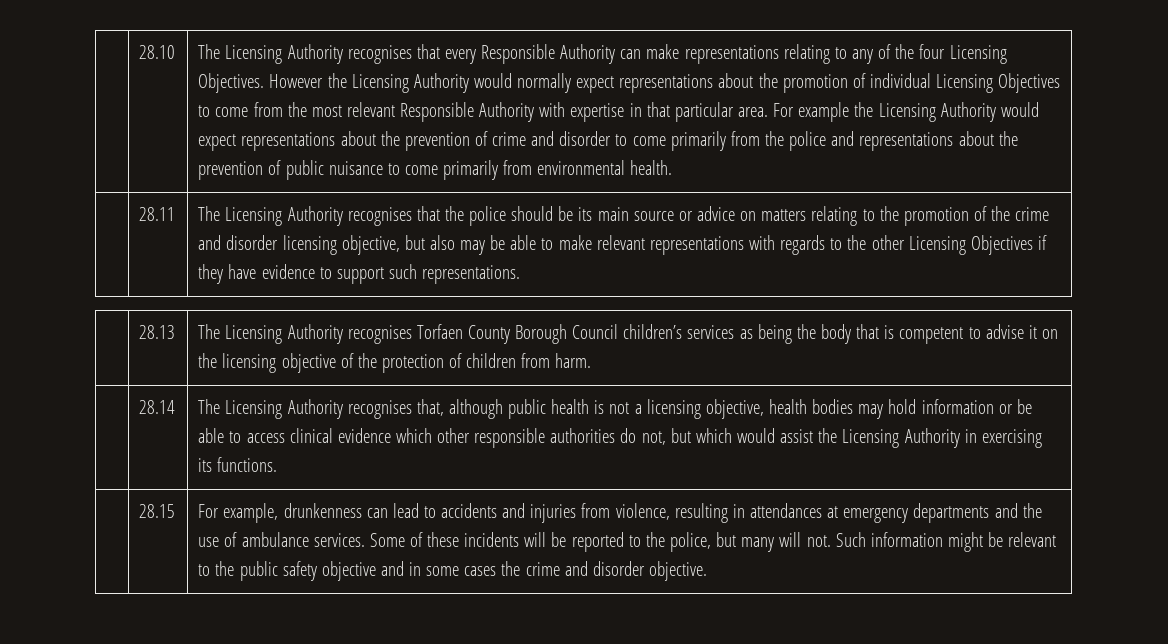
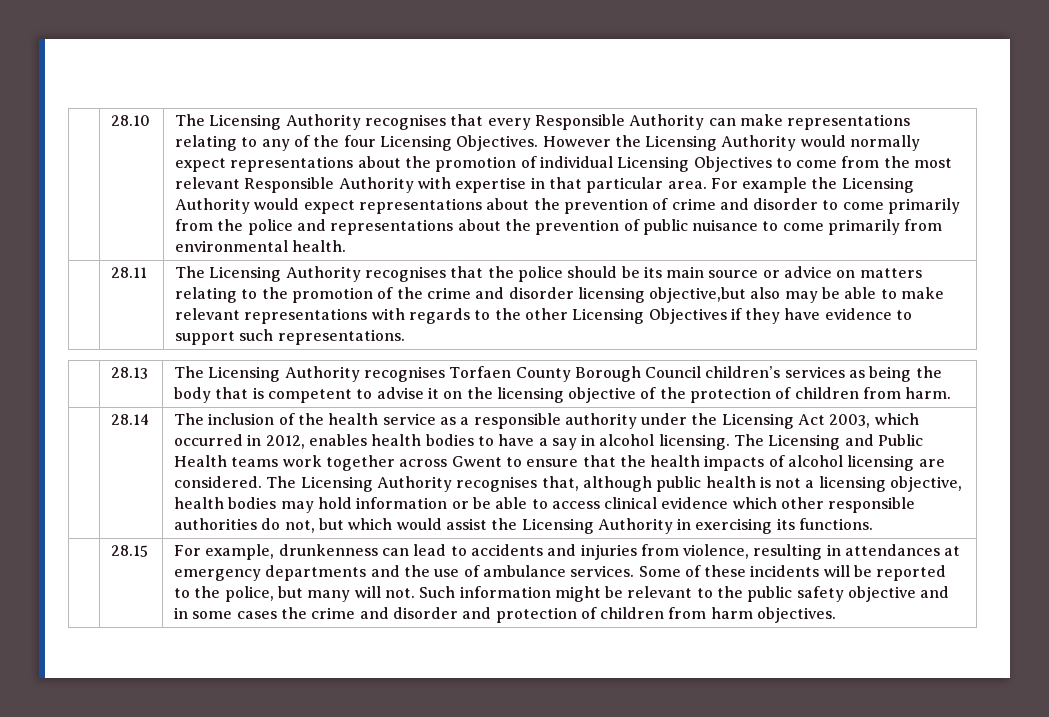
- The Licensing Authority recognises that the police should be its main source or advice on matters relating to the promotion of the crime and disorder licensing objective, but also may be able to make relevant representations with regards to the other Licensing Objectives if they have evidence to support such representations.
+ The Licensing Authority recognises that the police should be its main source or advice on matters relating to the promotion of the crime and disorder licensing objective,but also may be able to make relevant representations with regards to the other Licensing Objectives if they have evidence to support such representations.
- The Licensing Authority recognises that, although public health is not a licensing objective, health bodies may hold information or be able to access clinical evidence which other responsible authorities do not, but which would assist the Licensing Authority in exercising its functions.
+ The inclusion of the health service as a responsible authority under the Licensing Act 2003, which occurred in 2012, enables health bodies to have a say in alcohol licensing. The Licensing and Public Health teams work together across Gwent to ensure that the health impacts of alcohol licensing are considered. The Licensing Authority recognises that, although public health is not a licensing objective, health bodies may hold information or be able to access clinical evidence which other responsible authorities do not, but which would assist the Licensing Authority in exercising its functions.
- Such information might be relevant to the public safety objective and in some cases the crime and disorder objective.
+ Such information might be relevant to the public safety objective and in some cases the crime and disorder and protection of children from harm objectives.

